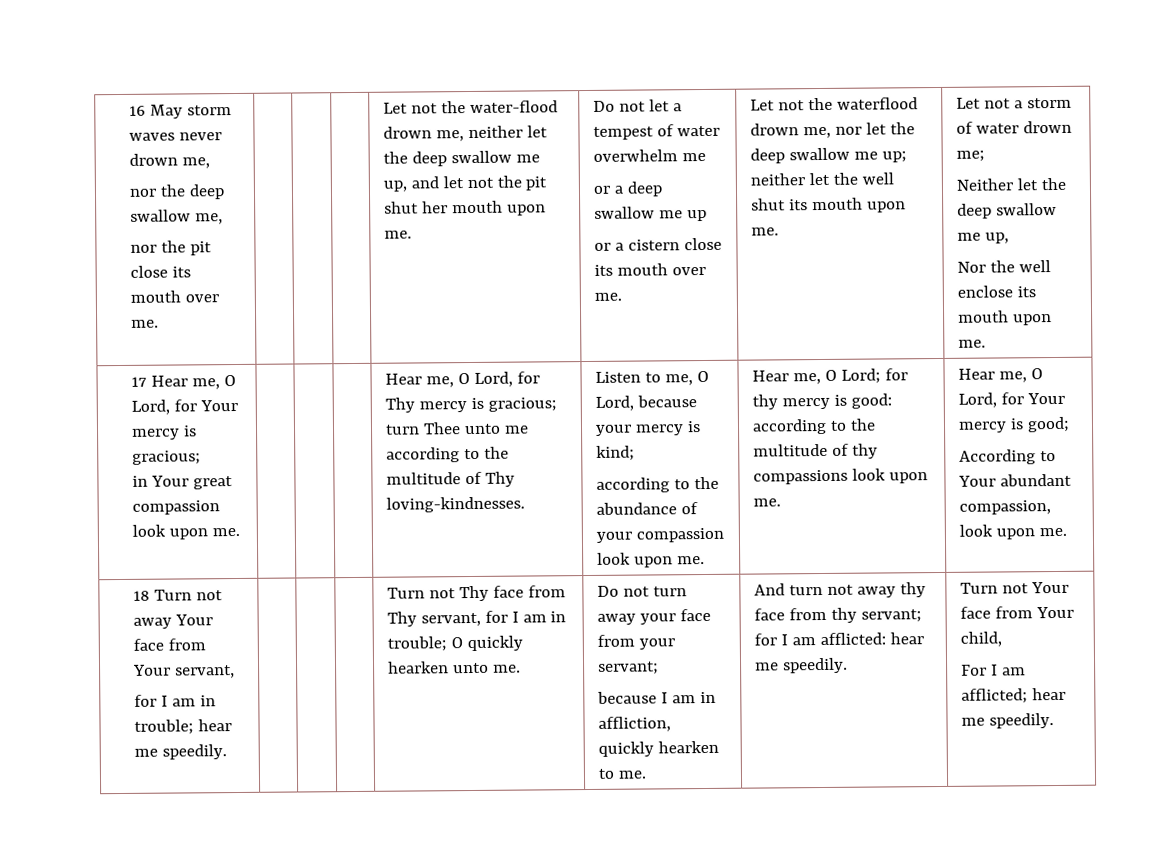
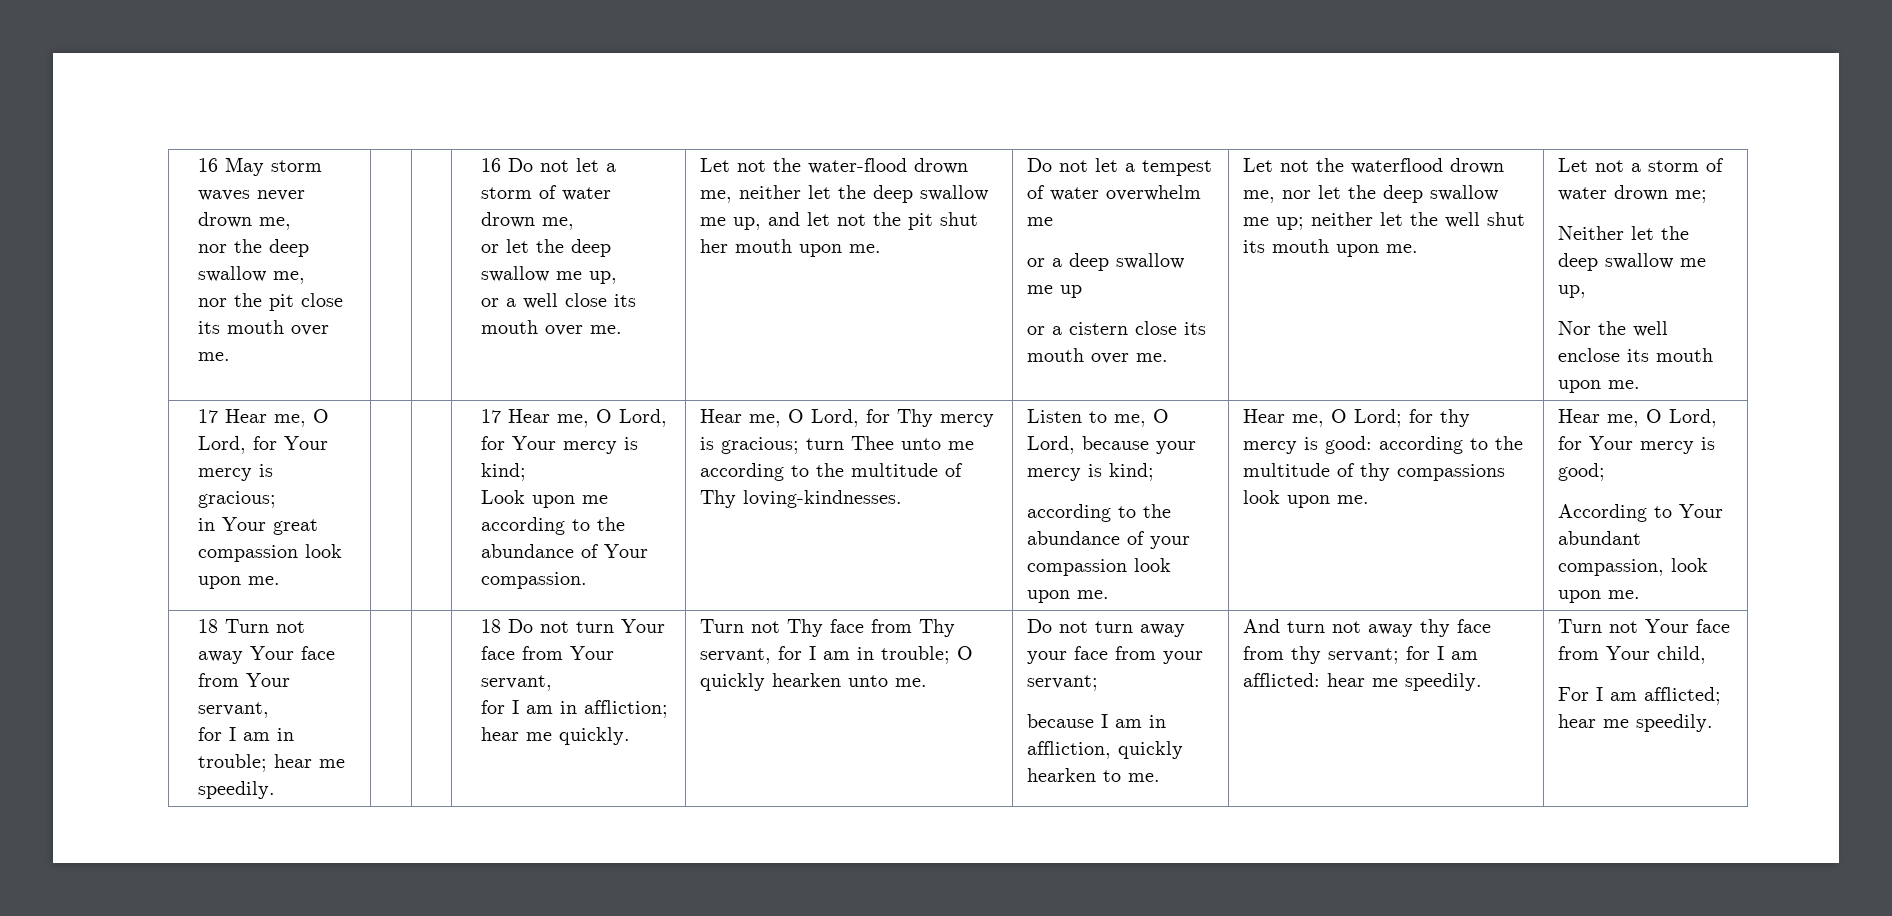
+ 16 Do not let a storm of water drown me,
+ or let the deep swallow me up,
+ or a well close its mouth over me.
+ 17 Hear me, O Lord, for Your mercy is kind;
+ Look upon me according to the abundance of Your compassion.
+ 18 Do not turn Your face from Your servant,
+ for I am in affliction; hear me quickly.

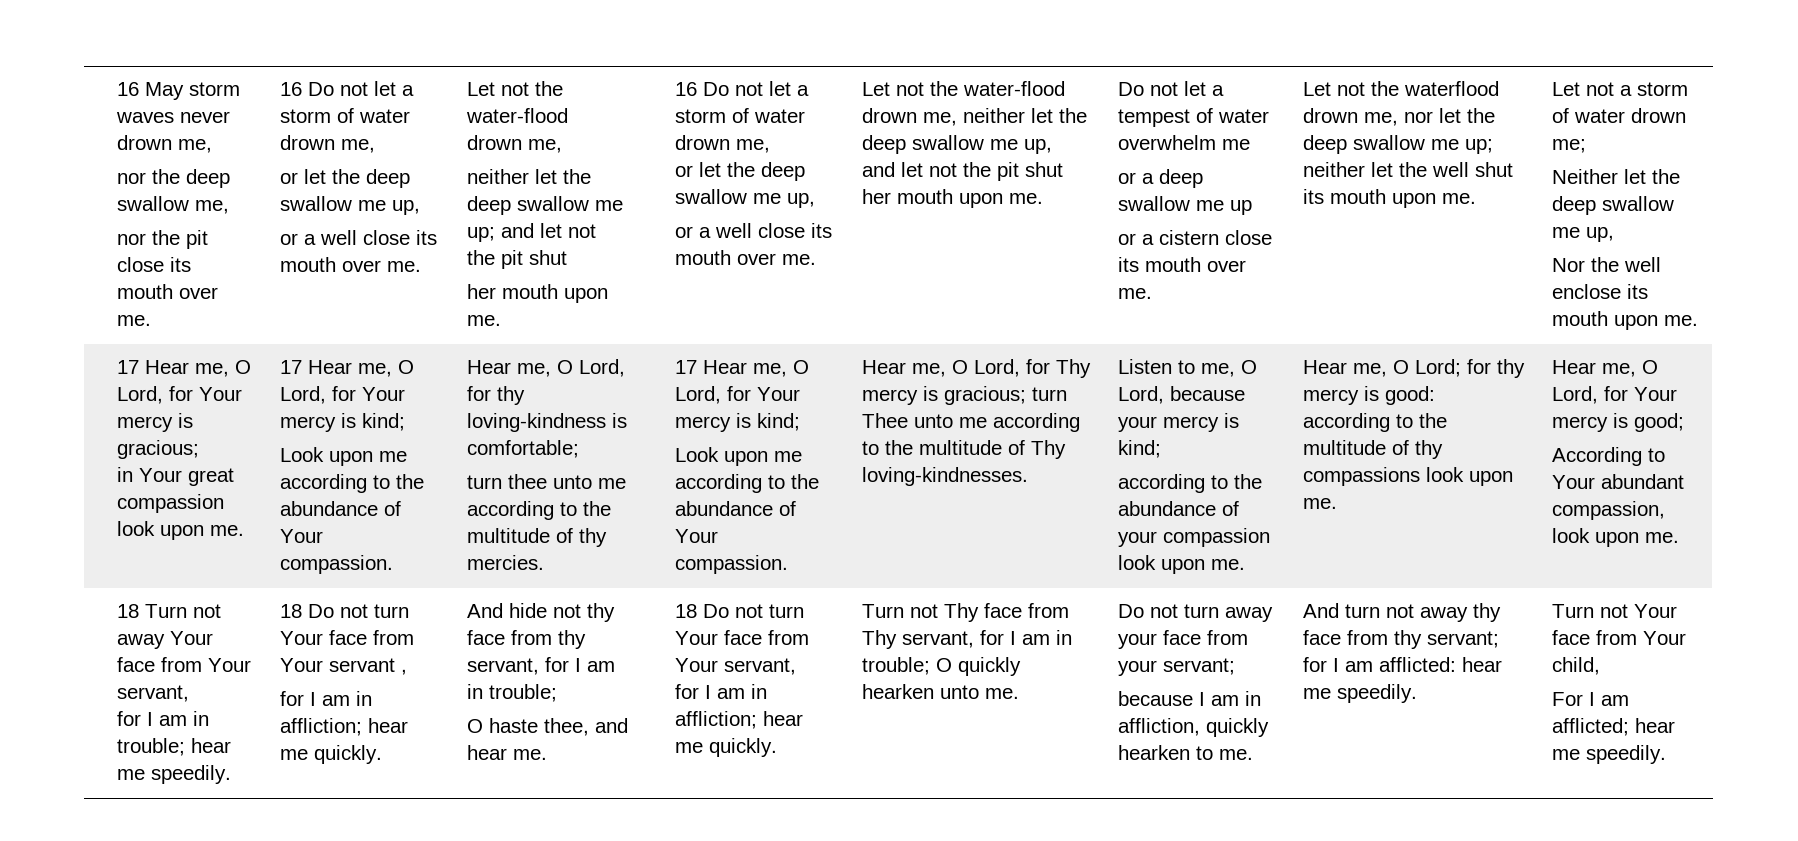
- nor the pit close its mouth over me.
+ nor the pit close its mouth over me. | 16 Do not let a storm of water drown me,
+ or let the deep swallow me up,
+ or a well close its mouth over me. | Let not the water-flood drown me,
+ neither let the deep swallow me up; and let not the pit shut
+ her mouth upon me.
- in Your great compassion look upon me.
+ in Your great compassion look upon me. | 17 Hear me, O Lord, for Your mercy is kind;
+ Look upon me according to the abundance of Your compassion. | Hear me, O Lord, for thy loving-kindness is comfortable;
+ turn thee unto me according to the multitude of thy mercies.
+ 18 Do not turn Your face from Your servant ,
+ for I am in affliction; hear me quickly. | And hide not thy face from thy servant, for I am in trouble;
+ O haste thee, and hear me.

